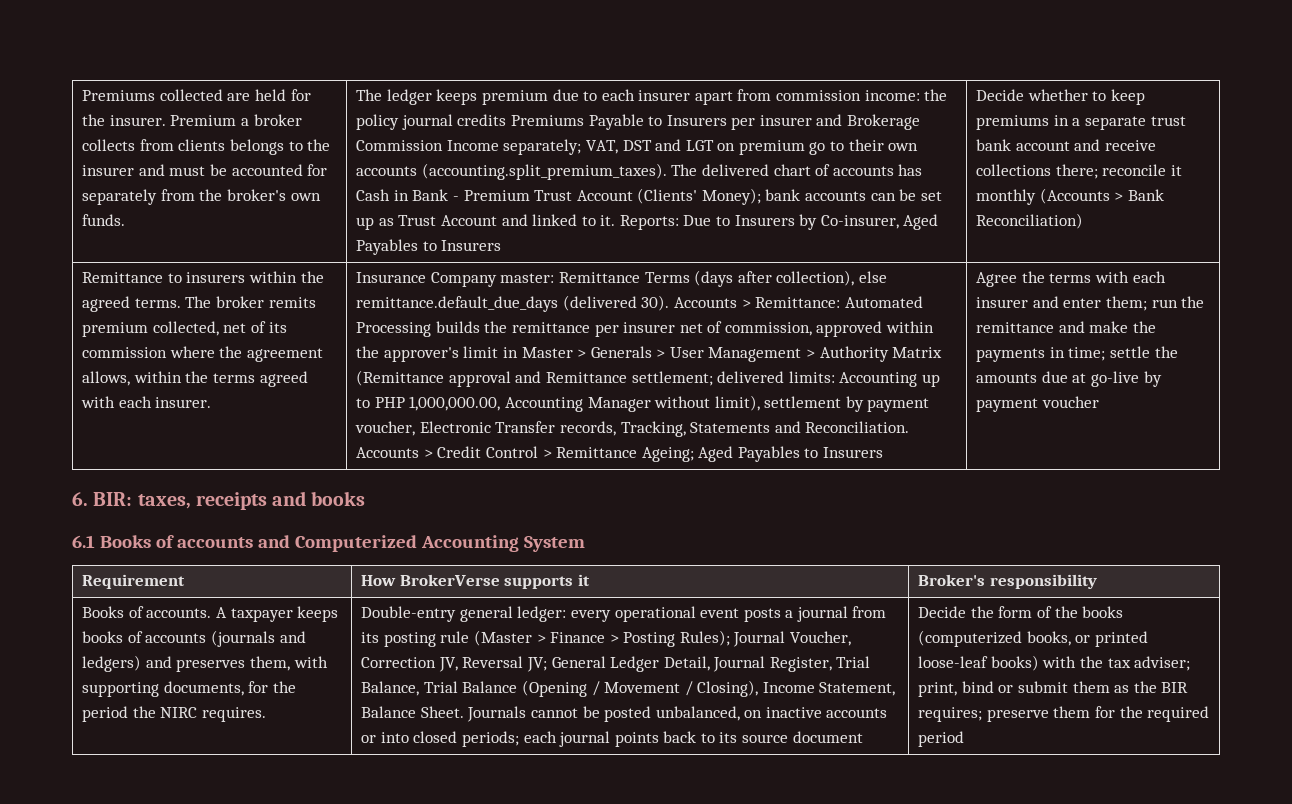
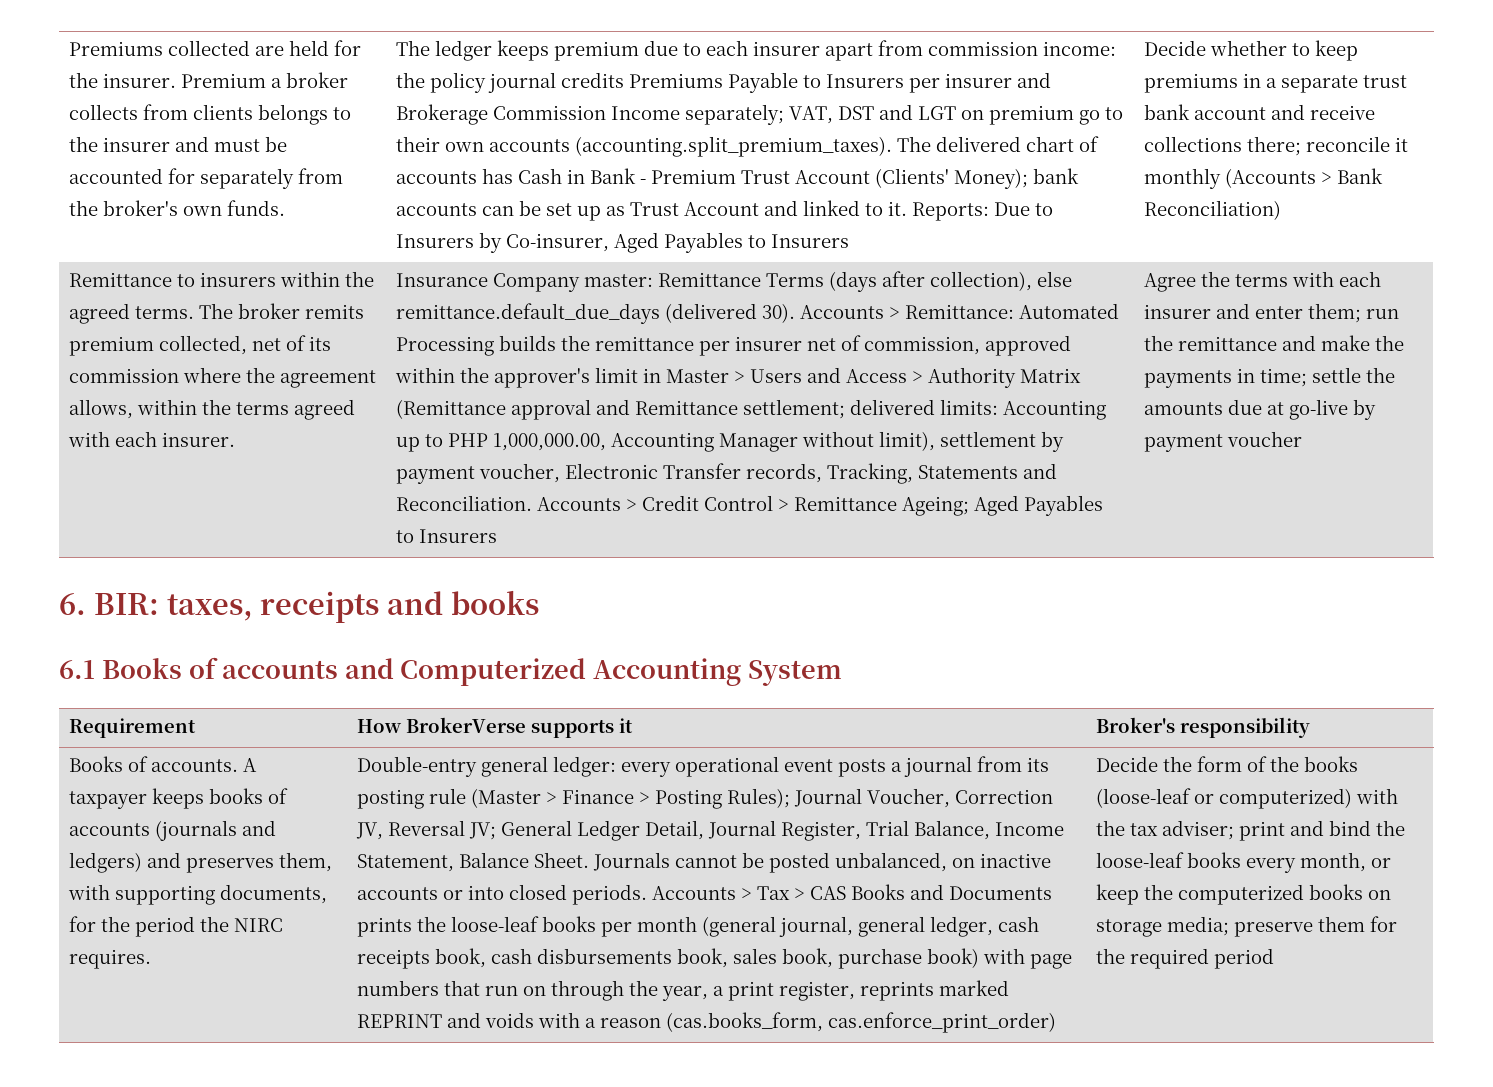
- Accounts > Remittance: Automated Processing builds the remittance per insurer net of commission, approved within the approver's limit in Master > Generals > User Management > Authority Matrix (Remittance approval and Remittance settlement; delivered limits: Accounting up to PHP 1,000,000.00, Accounting Manager without limit), settlement by payment voucher, Electronic Transfer records, Tracking, Statements and Reconciliation.
+ Accounts > Remittance: Automated Processing builds the remittance per insurer net of commission, approved within the approver's limit in Master > Users and Access > Authority Matrix (Remittance approval and Remittance settlement; delivered limits: Accounting up to PHP 1,000,000.00, Accounting Manager without limit), settlement by payment voucher, Electronic Transfer records, Tracking, Statements and Reconciliation.
- Double-entry general ledger: every operational event posts a journal from its posting rule (Master > Finance > Posting Rules); Journal Voucher, Correction JV, Reversal JV; General Ledger Detail, Journal Register, Trial Balance, Trial Balance (Opening / Movement / Closing), Income Statement, Balance Sheet.
+ Double-entry general ledger: every operational event posts a journal from its posting rule (Master > Finance > Posting Rules); Journal Voucher, Correction JV, Reversal JV; General Ledger Detail, Journal Register, Trial Balance, Income Statement, Balance Sheet.
- Journals cannot be posted unbalanced, on inactive accounts or into closed periods; each journal points back to its source document
+ Journals cannot be posted unbalanced, on inactive accounts or into closed periods. Accounts > Tax > CAS Books and Documents prints the loose-leaf books per month (general journal, general ledger, cash receipts book, cash disbursements book, sales book, purchase book) with page numbers that run on through the year, a print register, reprints marked REPRINT and voids with a reason (cas.books_form, cas.enforce_print_order)
- Decide the form of the books (computerized books, or printed loose-leaf books) with the tax adviser; print, bind or submit them as the BIR requires; preserve them for the required period
+ Decide the form of the books (loose-leaf or computerized) with the tax adviser; print and bind the loose-leaf books every month, or keep the computerized books on storage media; preserve them for the required period

